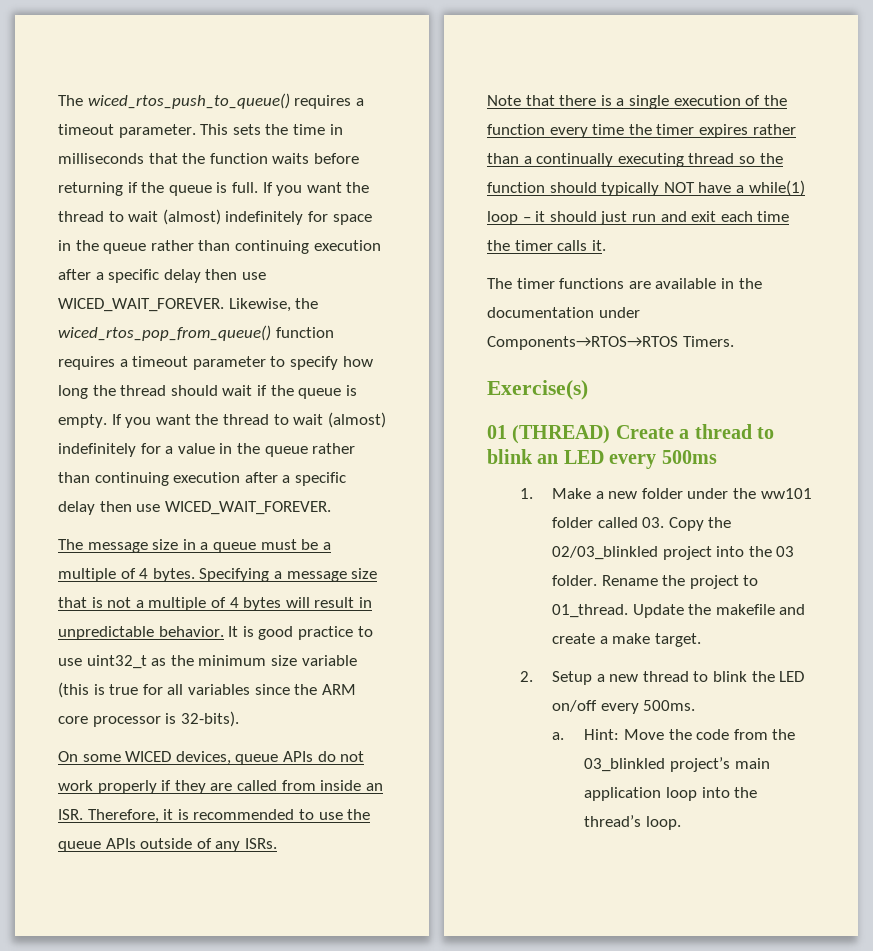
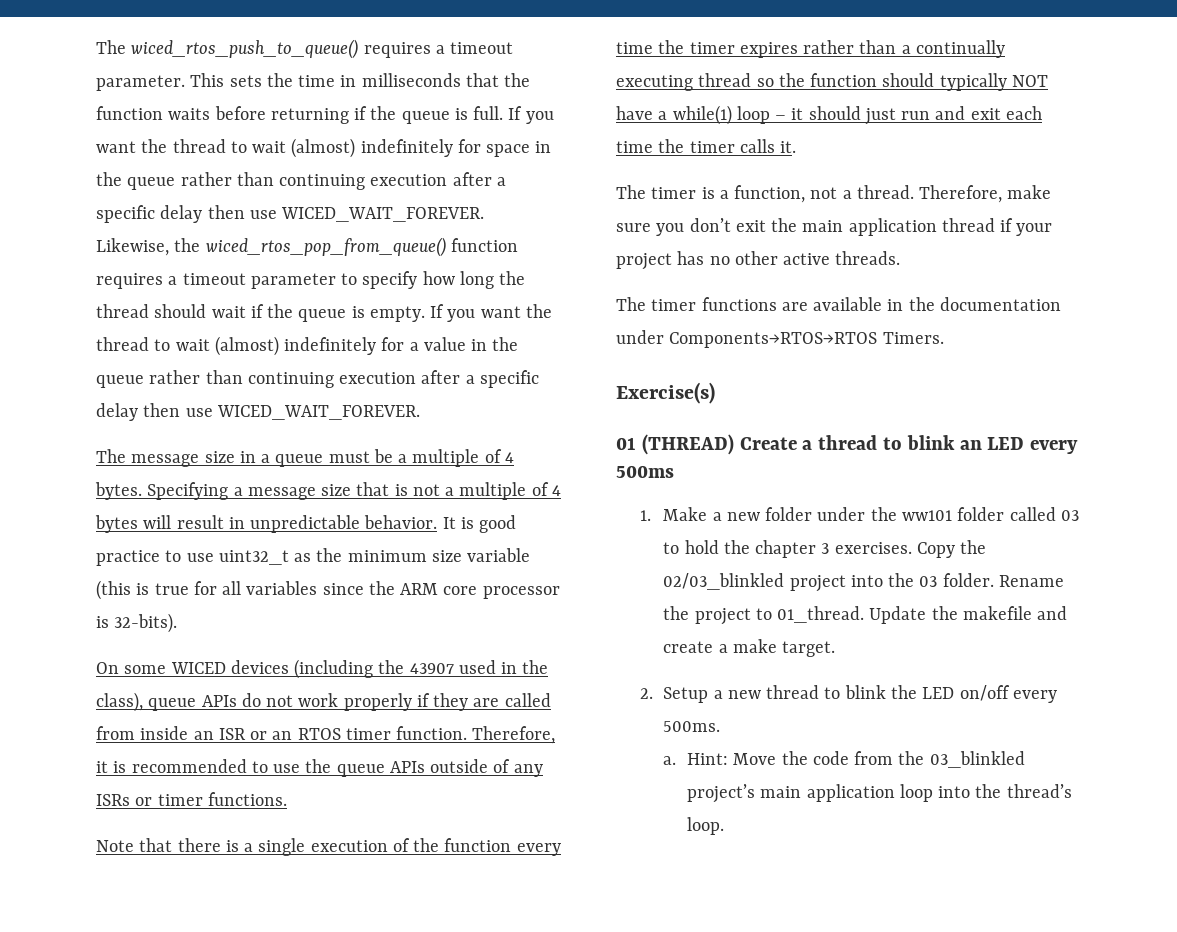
- On some WICED devices, queue APIs do not work properly if they are called from inside an ISR. Therefore, it is recommended to use the queue APIs outside of any ISRs.
+ On some WICED devices (including the 43907 used in the class), queue APIs do not work properly if they are called from inside an ISR or an RTOS timer function. Therefore, it is recommended to use the queue APIs outside of any ISRs or timer functions.
+ The timer is a function, not a thread. Therefore, make sure you don’t exit the main application thread if your project has no other active threads.
- 1. Make a new folder under the ww101 folder called 03. Copy the 02/03_blinkled project into the 03 folder.
+ 1. Make a new folder under the ww101 folder called 03 to hold the chapter 3 exercises. Copy the 02/03_blinkled project into the 03 folder.

